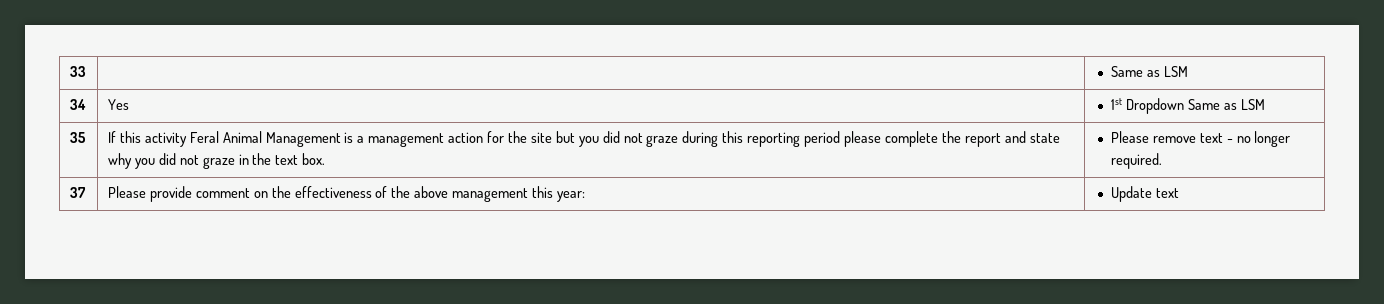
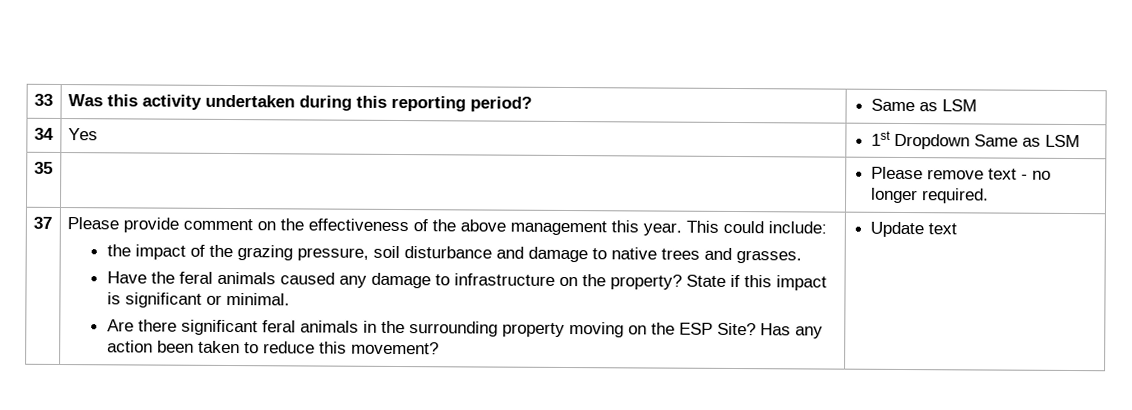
- 33 | | Same as LSM
+ 33 | Was this activity undertaken during this reporting period? | Same as LSM
- If this activity Feral Animal Management is a management action for the site but you did not graze during this reporting period please complete the report and state why you did not graze in the text box.
- Please provide comment on the effectiveness of the above management this year:
+ Please provide comment on the effectiveness of the above management this year. This could include:
+ the impact of the grazing pressure, soil disturbance and damage to native trees and grasses.
+ Have the feral animals caused any damage to infrastructure on the property? State if this impact is significant or minimal.
+ Are there significant feral animals in the surrounding property moving on the ESP Site? Has any action been taken to reduce this movement?

